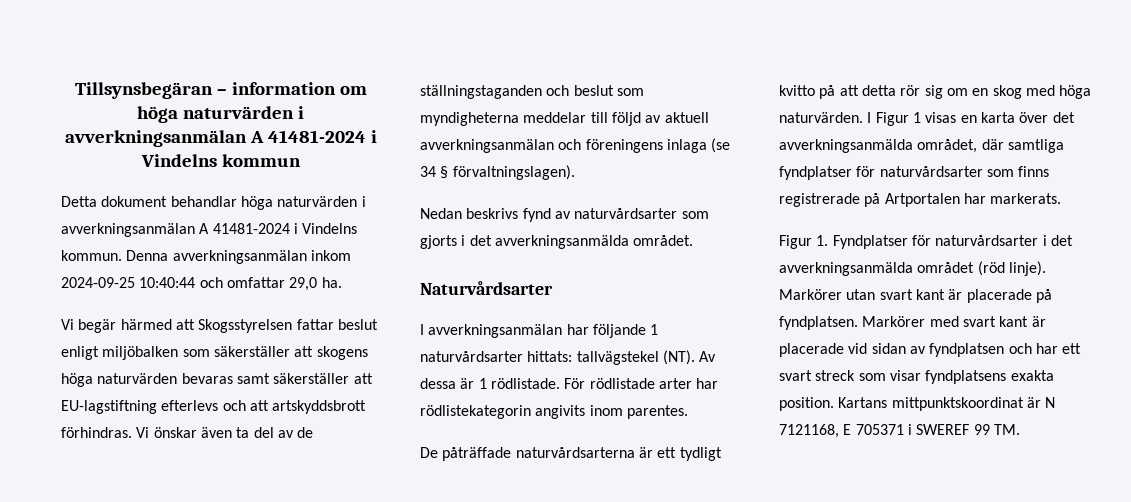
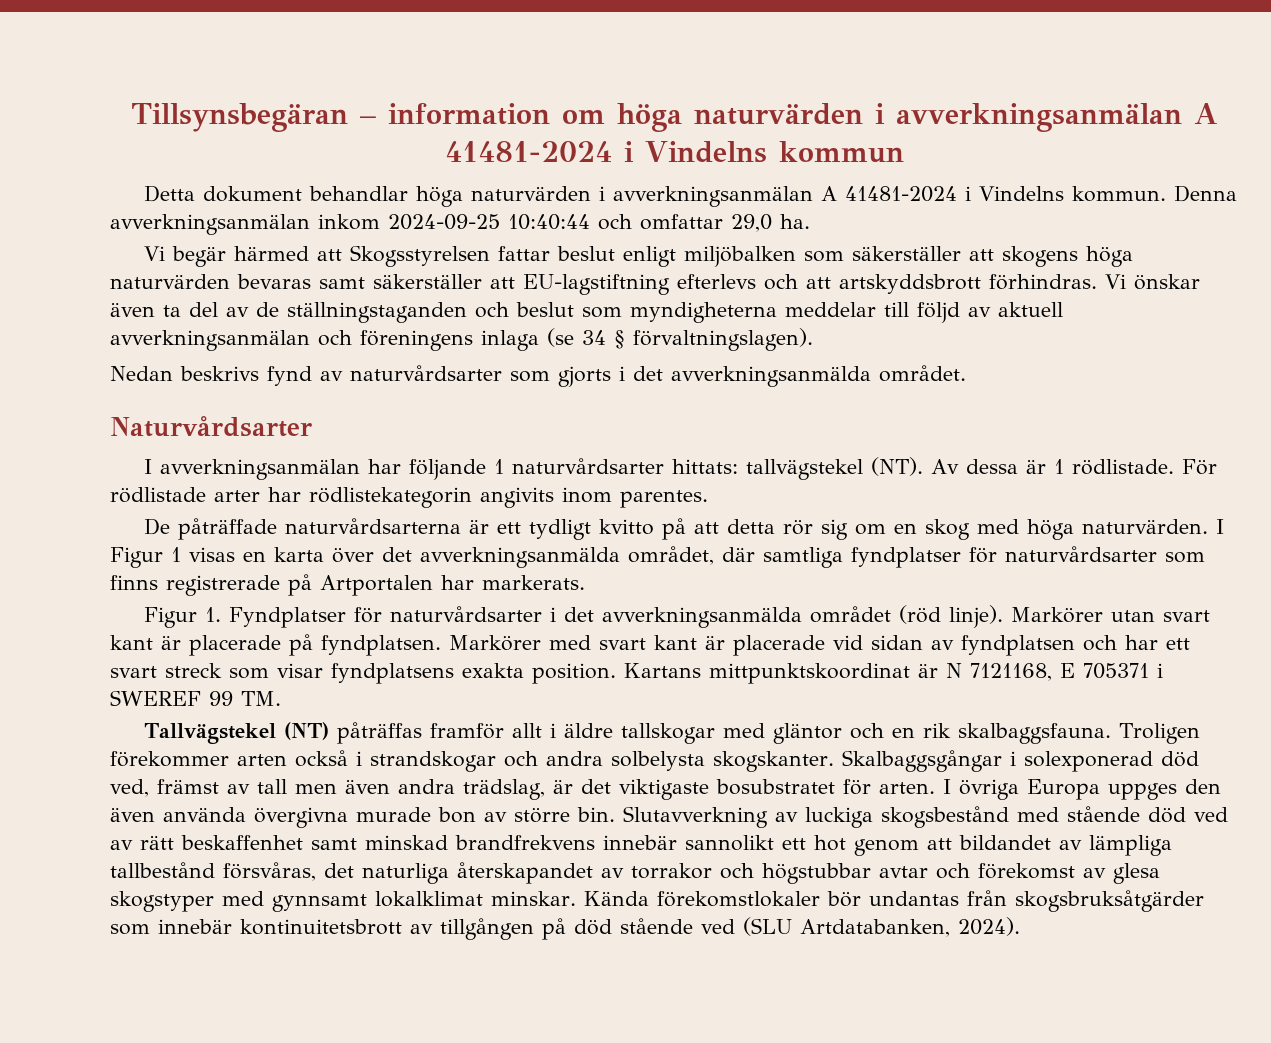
+ Tallvägstekel (NT) påträffas framför allt i äldre tallskogar med gläntor och en rik skalbaggsfauna. Troligen förekommer arten också i strandskogar och andra solbelysta skogskanter. Skalbaggsgångar i solexponerad död ved, främst av tall men även andra trädslag, är det viktigaste bosubstratet för arten. I övriga Europa uppges den även använda övergivna murade bon av större bin. Slutavverkning av luckiga skogsbestånd med stående död ved av rätt beskaffenhet samt minskad brandfrekvens innebär sannolikt ett hot genom att bildandet av lämpliga tallbestånd försvåras, det naturliga återskapandet av torrakor och högstubbar avtar och förekomst av glesa skogstyper med gynnsamt lokalklimat minskar. Kända förekomstlokaler bör undantas från skogsbruksåtgärder som innebär kontinuitetsbrott av tillgången på död stående ved (SLU Artdatabanken, 2024).

